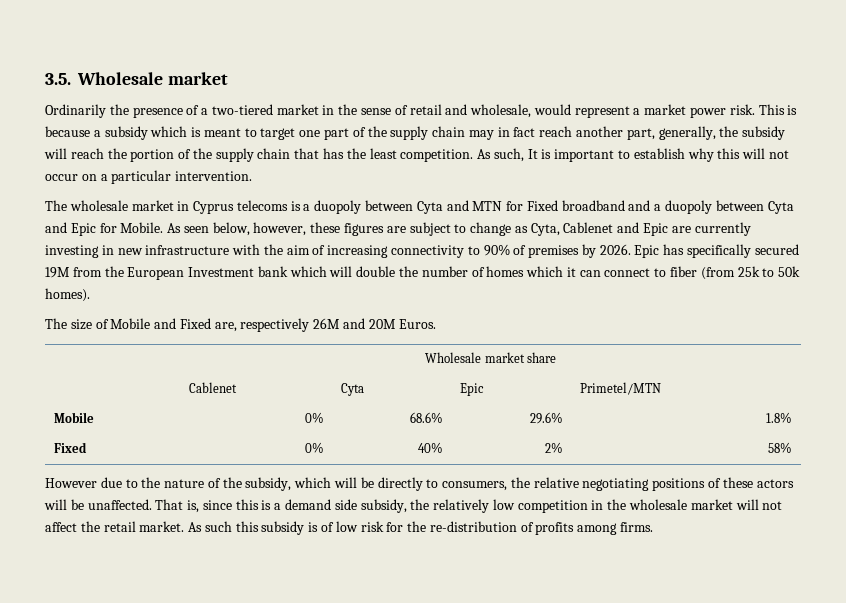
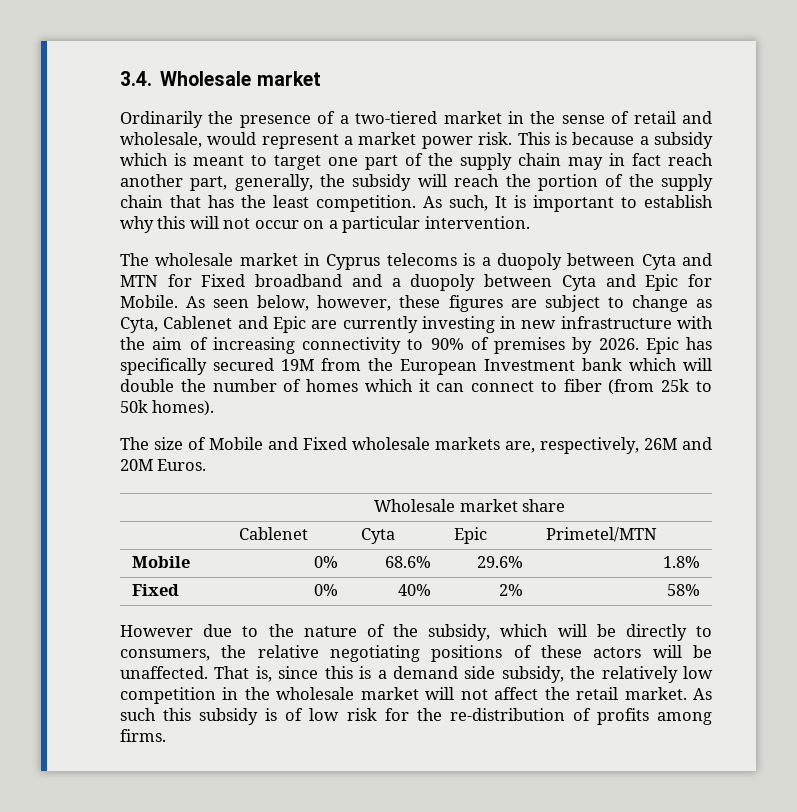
- 3.5. Wholesale market
+ 3.4. Wholesale market
- The size of Mobile and Fixed are, respectively 26M and 20M Euros.
+ The size of Mobile and Fixed wholesale markets are, respectively, 26M and 20M Euros.

